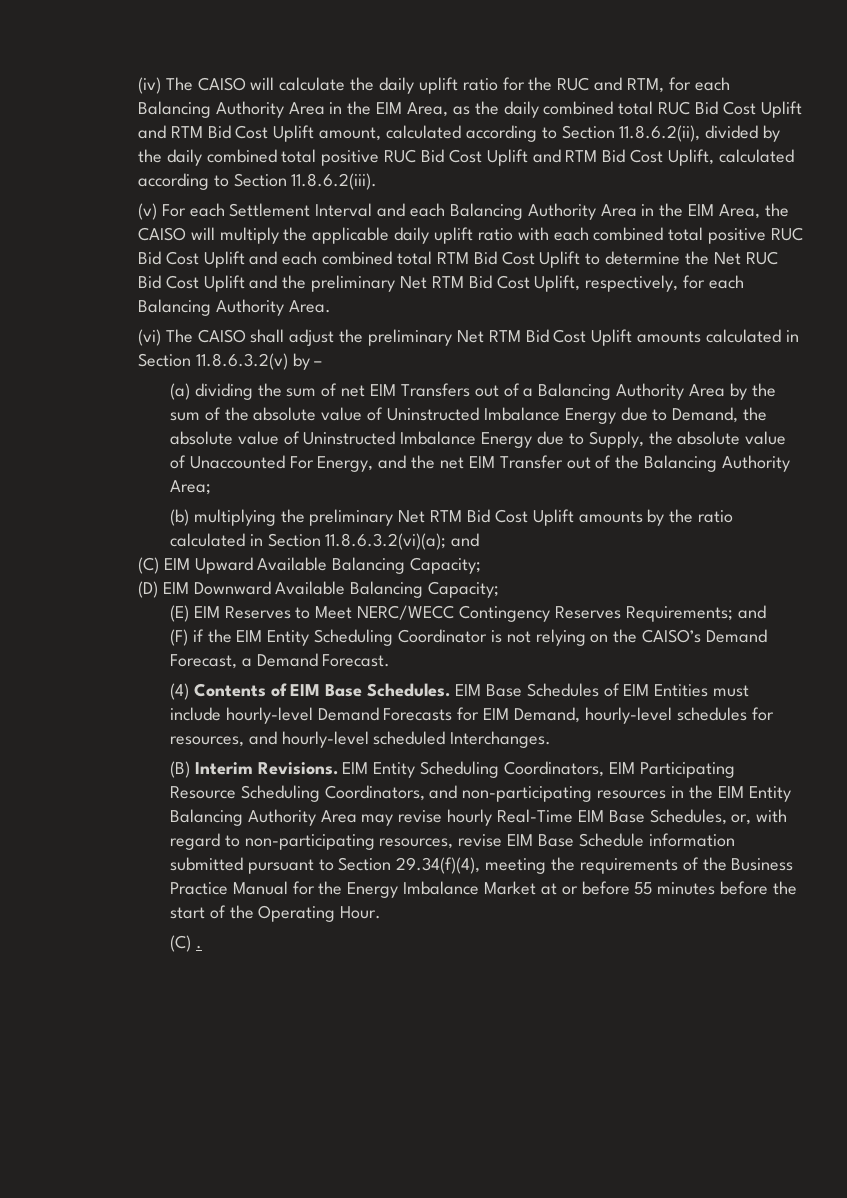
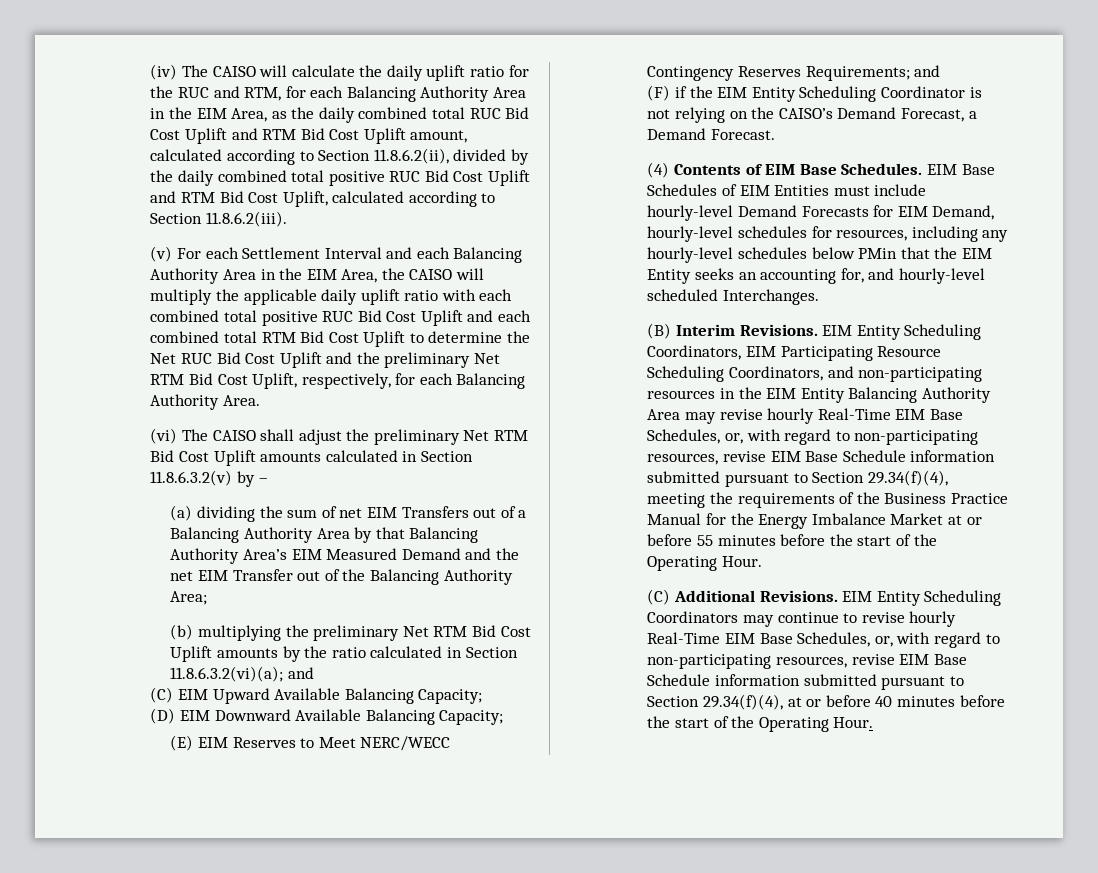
- (a) dividing the sum of net EIM Transfers out of a Balancing Authority Area by the sum of the absolute value of Uninstructed Imbalance Energy due to Demand, the absolute value of Uninstructed Imbalance Energy due to Supply, the absolute value of Unaccounted For Energy, and the net EIM Transfer out of the Balancing Authority Area;
+ (a) dividing the sum of net EIM Transfers out of a Balancing Authority Area by that Balancing Authority Area’s EIM Measured Demand and the net EIM Transfer out of the Balancing Authority Area;
- EIM Base Schedules of EIM Entities must include hourly-level Demand Forecasts for EIM Demand, hourly-level schedules for resources, and hourly-level scheduled Interchanges.
+ EIM Base Schedules of EIM Entities must include hourly-level Demand Forecasts for EIM Demand, hourly-level schedules for resources, including any hourly-level schedules below PMin that the EIM Entity seeks an accounting for, and hourly-level scheduled Interchanges.
- (C) .
+ (C) Additional Revisions. EIM Entity Scheduling Coordinators may continue to revise hourly Real-Time EIM Base Schedules, or, with regard to non-participating resources, revise EIM Base Schedule information submitted pursuant to Section 29.34(f)(4), at or before 40 minutes before the start of the Operating Hour.

